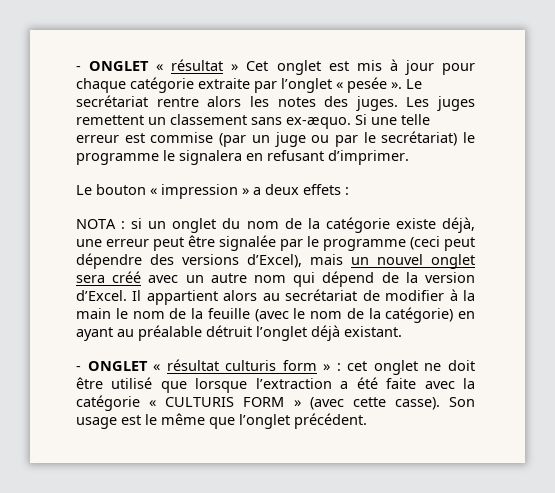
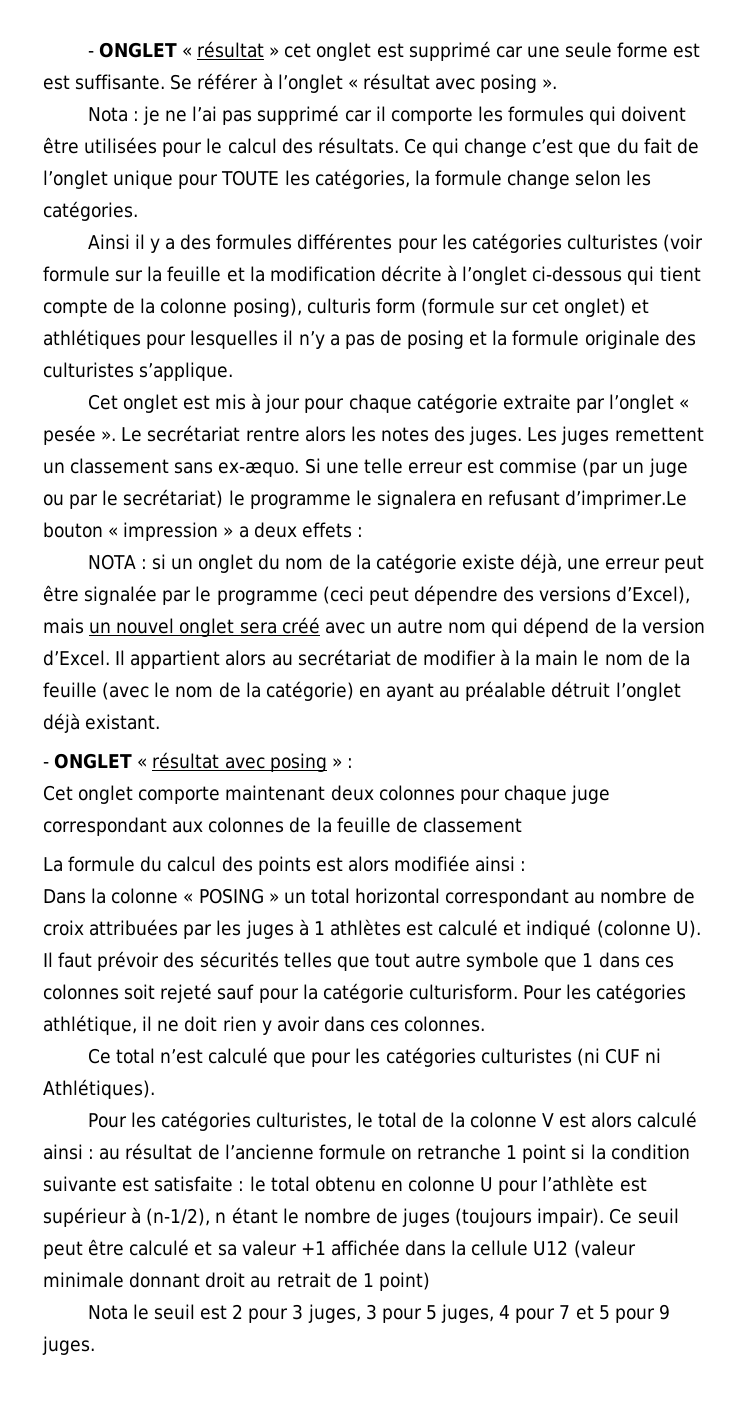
- - ONGLET « résultat » Cet onglet est mis à jour pour chaque catégorie extraite par l’onglet « pesée ».
+ - ONGLET « résultat » cet onglet est supprimé car une seule forme est est suffisante. Se référer à l’onglet « résultat avec posing ».
+ Nota : je ne l’ai pas supprimé car il comporte les formules qui doivent être utilisées pour le calcul des résultats. Ce qui change c’est que du fait de l’onglet unique pour TOUTE les catégories, la formule change selon les catégories.
+ Ainsi il y a des formules différentes pour les catégories culturistes (voir formule sur la feuille et la modification décrite à l’onglet ci-dessous qui tient compte de la colonne posing), culturis form (formule sur cet onglet) et athlétiques pour lesquelles il n’y a pas de posing et la formule originale des culturistes s’applique.
+ Cet onglet est mis à jour pour chaque catégorie extraite par l’onglet « pesée ».
- Si une telle erreur est commise (par un juge ou par le secrétariat) le programme le signalera en refusant d’imprimer.
- Le bouton « impression » a deux effets :
+ Si une telle erreur est commise (par un juge ou par le secrétariat) le programme le signalera en refusant d’imprimer.Le bouton « impression » a deux effets :
- - ONGLET « résultat culturis form » : cet onglet ne doit être utilisé que lorsque l’extraction a été faite avec la catégorie « CULTURIS FORM » (avec cette casse). Son usage est le même que l’onglet précédent.
+ - ONGLET « résultat avec posing » :
+ Cet onglet comporte maintenant deux colonnes pour chaque juge correspondant aux colonnes de la feuille de classement
+ La formule du calcul des points est alors modifiée ainsi :
+ Dans la colonne « POSING » un total horizontal correspondant au nombre de croix attribuées par les juges à 1 athlètes est calculé et indiqué (colonne U). Il faut prévoir des sécurités telles que tout autre symbole que 1 dans ces colonnes soit rejeté sauf pour la catégorie culturisform. Pour les catégories athlétique, il ne doit rien y avoir dans ces colonnes.
+ Ce total n’est calculé que pour les catégories culturistes (ni CUF ni Athlétiques).
+ Pour les catégories culturistes, le total de la colonne V est alors calculé ainsi : au résultat de l’ancienne formule on retranche 1 point si la condition suivante est satisfaite : le total obtenu en colonne U pour l’athlète est supérieur à (n-1/2), n étant le nombre de juges (toujours impair). Ce seuil peut être calculé et sa valeur +1 affichée dans la cellule U12 (valeur minimale donnant droit au retrait de 1 point)
+ Nota le seuil est 2 pour 3 juges, 3 pour 5 juges, 4 pour 7 et 5 pour 9 juges.

